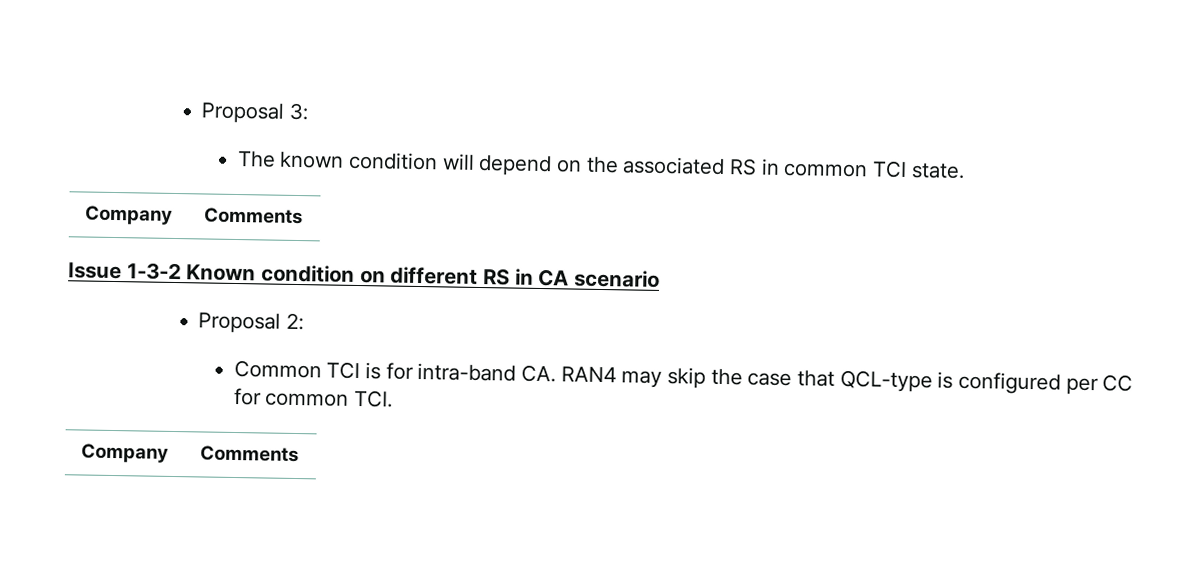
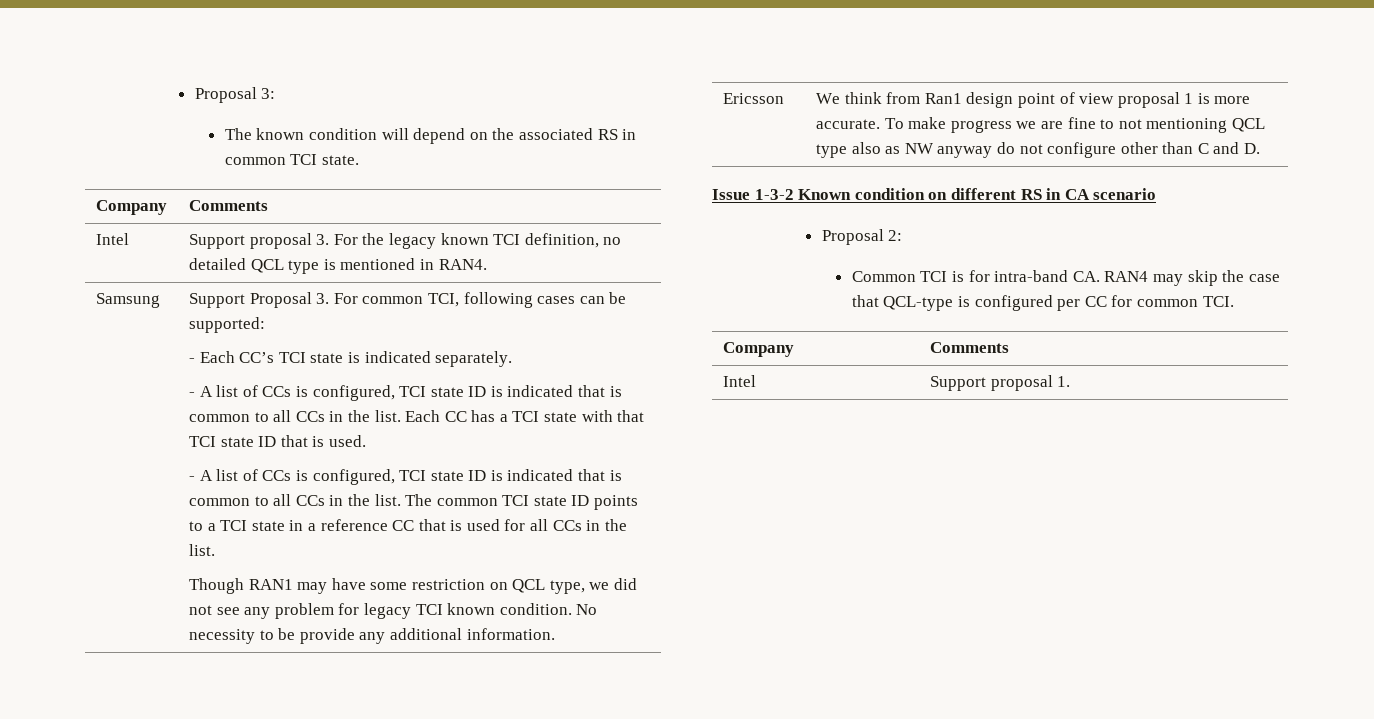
+ Intel | Support proposal 3. For the legacy known TCI definition, no detailed QCL type is mentioned in RAN4.
+ Samsung | Support Proposal 3. For common TCI, following cases can be supported:
+ - Each CC’s TCI state is indicated separately.
+ - A list of CCs is configured, TCI state ID is indicated that is common to all CCs in the list. Each CC has a TCI state with that TCI state ID that is used.
+ - A list of CCs is configured, TCI state ID is indicated that is common to all CCs in the list. The common TCI state ID points to a TCI state in a reference CC that is used for all CCs in the list.
+ Though RAN1 may have some restriction on QCL type, we did not see any problem for legacy TCI known condition. No necessity to be provide any additional information.
+ Ericsson | We think from Ran1 design point of view proposal 1 is more accurate. To make progress we are fine to not mentioning QCL type also as NW anyway do not configure other than C and D.
+ Intel | Support proposal 1.

